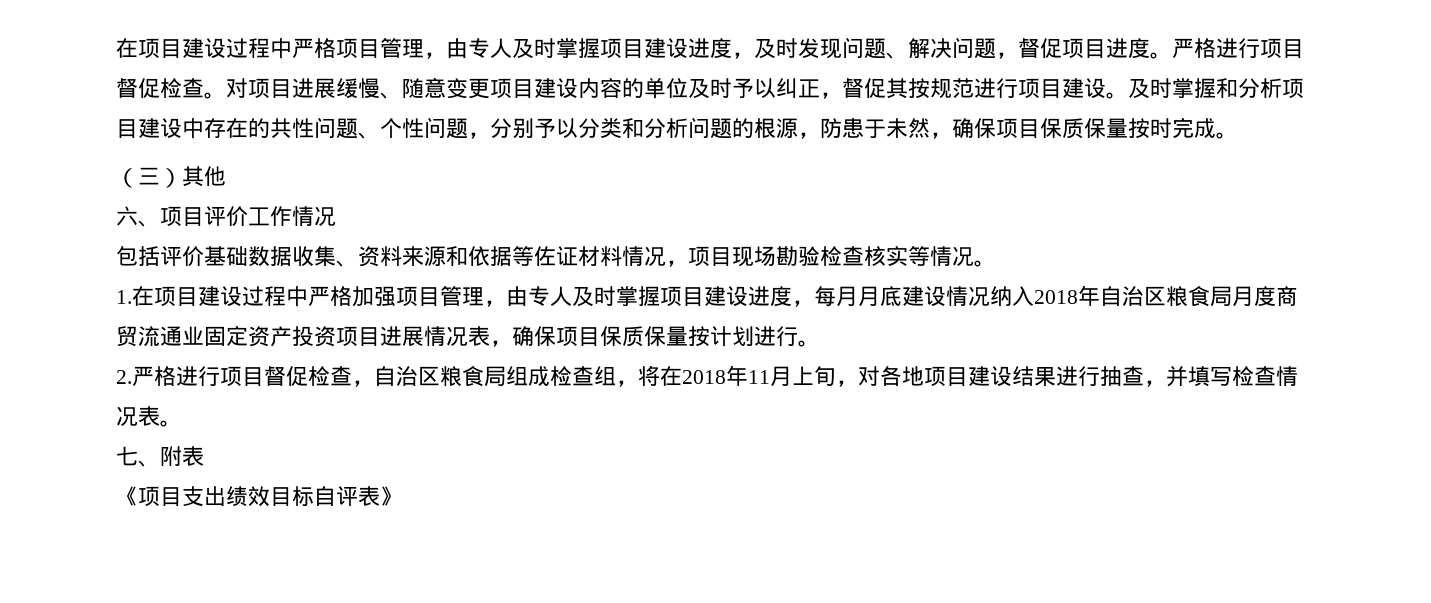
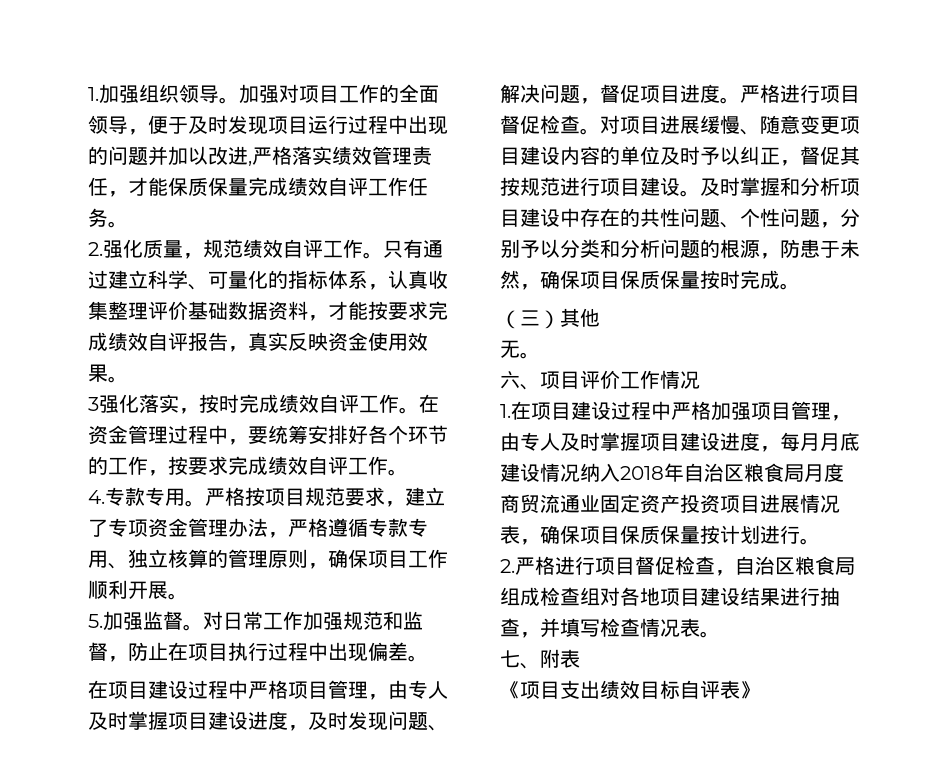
+ 1.加强组织领导。加强对项目工作的全面领导，便于及时发现项目运行过程中出现的问题并加以改进,严格落实绩效管理责任，才能保质保量完成绩效自评工作任务。
+ 2.强化质量，规范绩效自评工作。只有通过建立科学、可量化的指标体系，认真收集整理评价基础数据资料，才能按要求完成绩效自评报告，真实反映资金使用效果。
+ 3强化落实，按时完成绩效自评工作。在资金管理过程中，要统筹安排好各个环节的工作，按要求完成绩效自评工作。
+ 4.专款专用。严格按项目规范要求，建立了专项资金管理办法，严格遵循专款专用、独立核算的管理原则，确保项目工作顺利开展。
+ 5.加强监督。对日常工作加强规范和监督，防止在项目执行过程中出现偏差。
+ 无。
- 包括评价基础数据收集、资料来源和依据等佐证材料情况，项目现场勘验检查核实等情况。
- 2.严格进行项目督促检查，自治区粮食局组成检查组，将在2018年11月上旬，对各地项目建设结果进行抽查，并填写检查情况表。
+ 2.严格进行项目督促检查，自治区粮食局组成检查组对各地项目建设结果进行抽查，并填写检查情况表。

